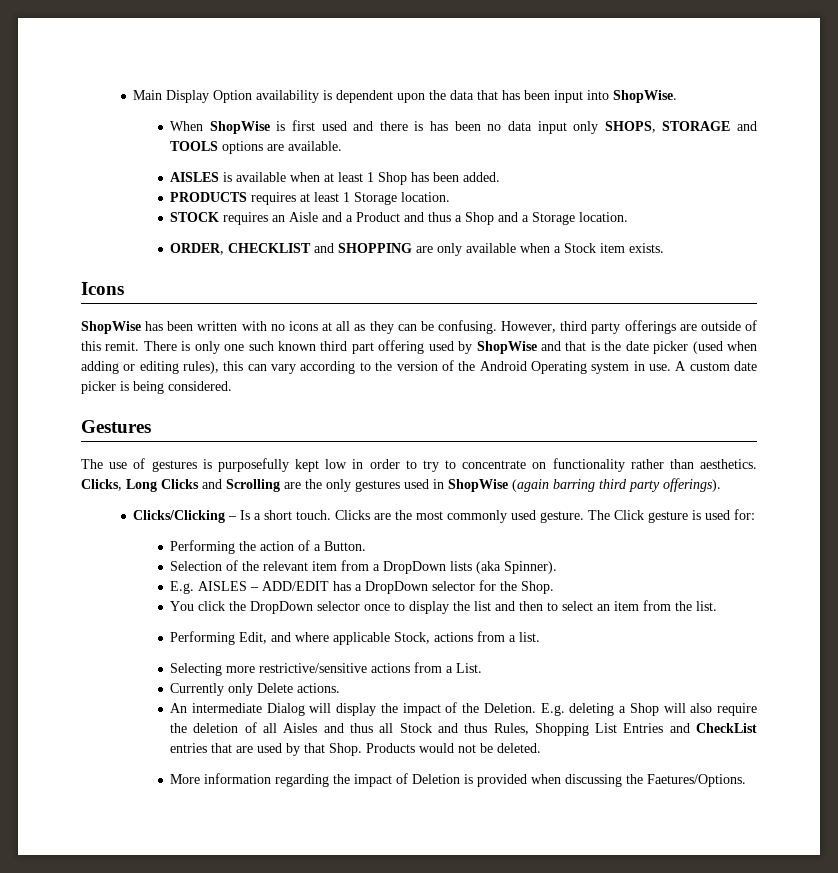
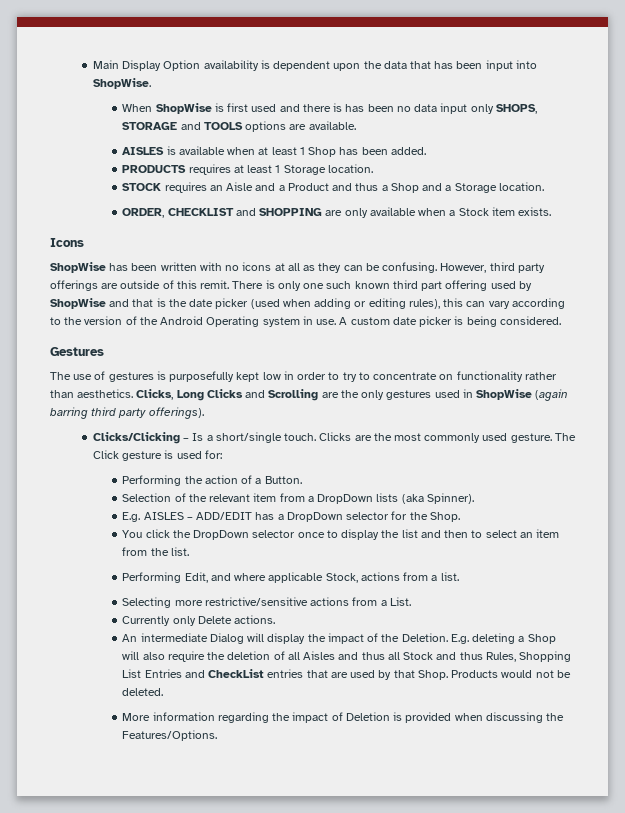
- Clicks/Clicking – Is a short touch.
+ Clicks/Clicking – Is a short/single touch.
- More information regarding the impact of Deletion is provided when discussing the Faetures/Options.
+ More information regarding the impact of Deletion is provided when discussing the Features/Options.

